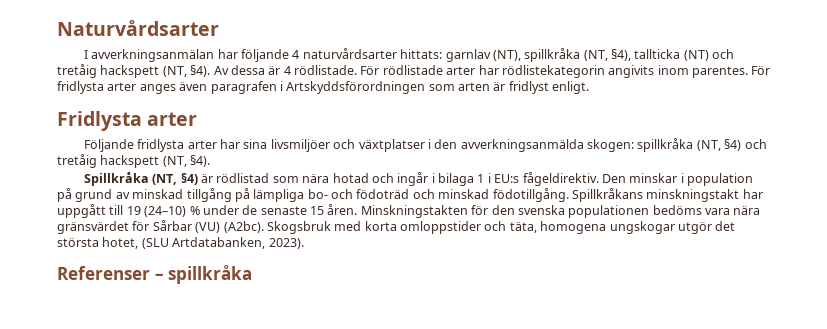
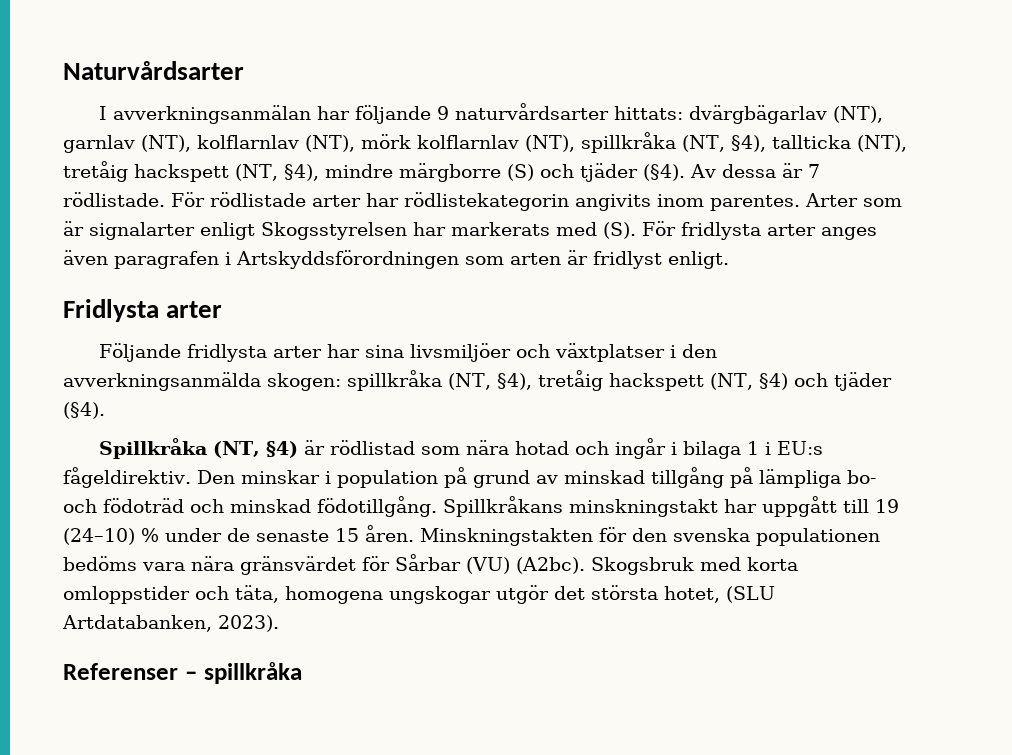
- I avverkningsanmälan har följande 4 naturvårdsarter hittats: garnlav (NT), spillkråka (NT, §4), tallticka (NT) och tretåig hackspett (NT, §4).
+ I avverkningsanmälan har följande 9 naturvårdsarter hittats: dvärgbägarlav (NT), garnlav (NT), kolflarnlav (NT), mörk kolflarnlav (NT), spillkråka (NT, §4), tallticka (NT), tretåig hackspett (NT, §4), mindre märgborre (S) och tjäder (§4).
- Av dessa är 4 rödlistade.
+ Av dessa är 7 rödlistade.
- För fridlysta arter anges även paragrafen i Artskyddsförordningen som arten är fridlyst enligt.
+ Arter som är signalarter enligt Skogsstyrelsen har markerats med (S). För fridlysta arter anges även paragrafen i Artskyddsförordningen som arten är fridlyst enligt.
- Följande fridlysta arter har sina livsmiljöer och växtplatser i den avverkningsanmälda skogen: spillkråka (NT, §4) och tretåig hackspett (NT, §4).
+ Följande fridlysta arter har sina livsmiljöer och växtplatser i den avverkningsanmälda skogen: spillkråka (NT, §4), tretåig hackspett (NT, §4) och tjäder (§4).

